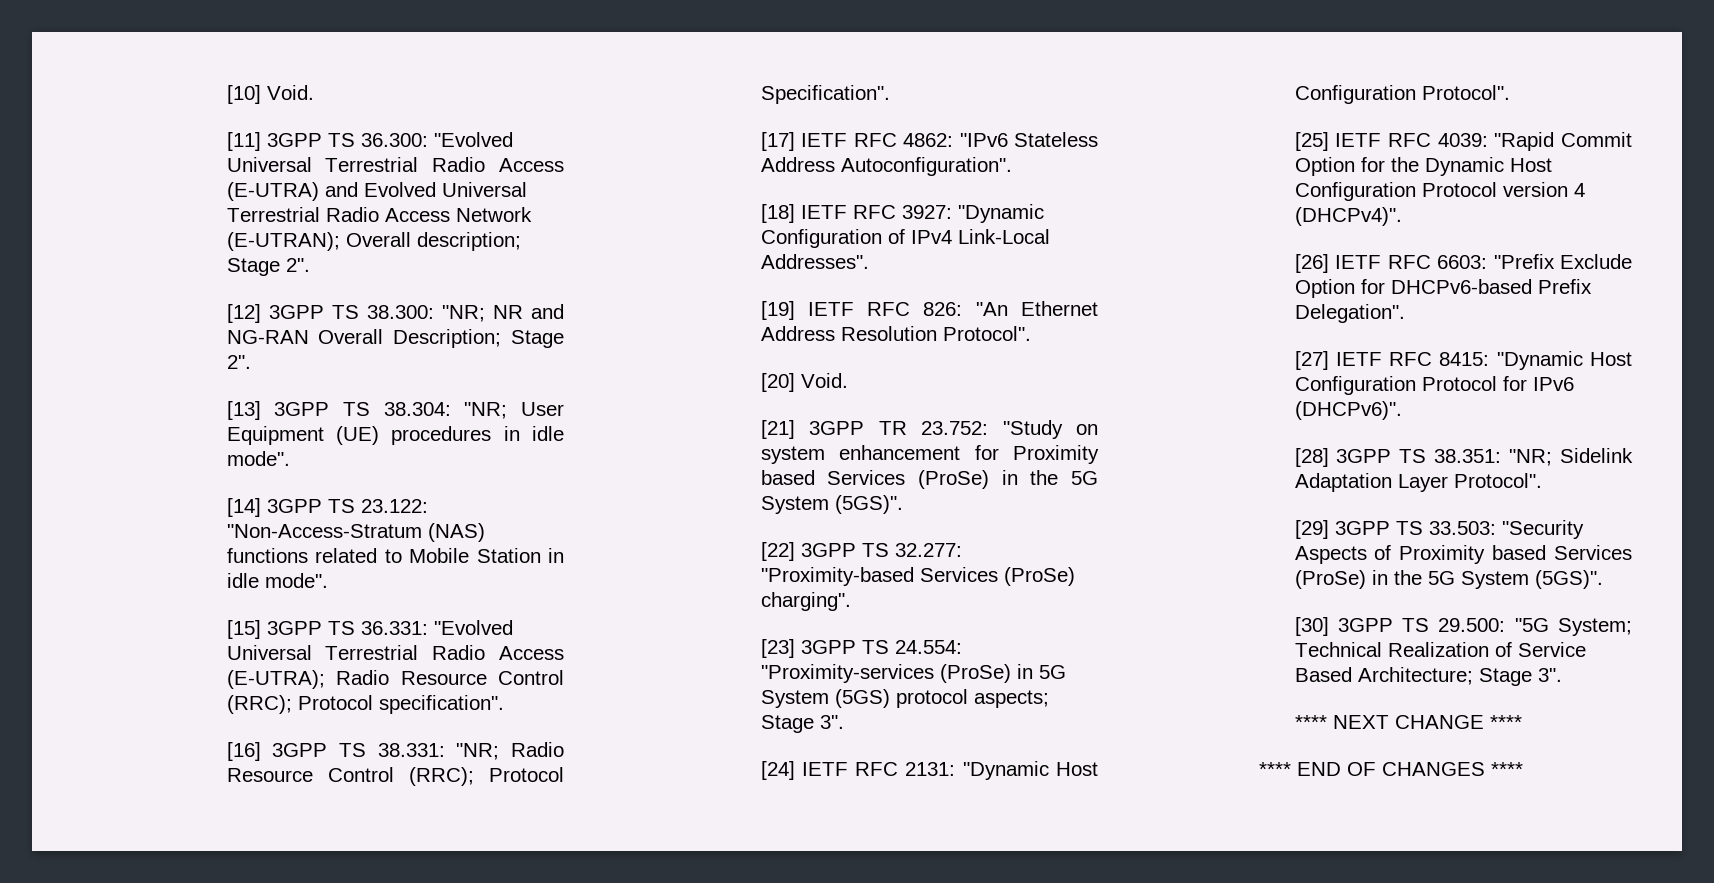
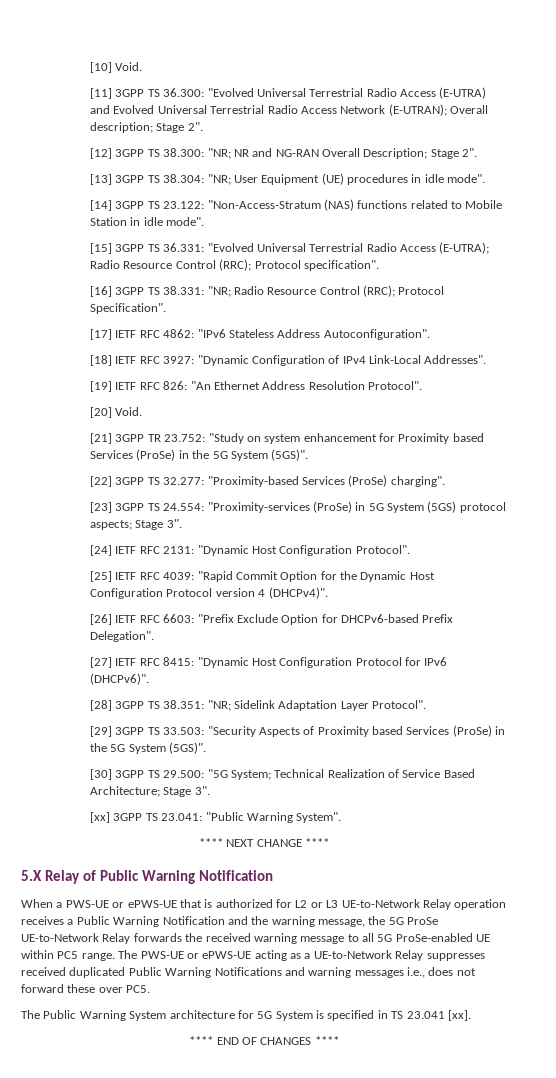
+ [xx] 3GPP TS 23.041: "Public Warning System".
  **** NEXT CHANGE ****
+ 5.X Relay of Public Warning Notification
+ When a PWS-UE or ePWS-UE that is authorized for L2 or L3 UE-to-Network Relay operation receives a Public Warning Notification and the warning message, the 5G ProSe UE-to-Network Relay forwards the received warning message to all 5G ProSe-enabled UE within PC5 range. The PWS-UE or ePWS-UE acting as a UE-to-Network Relay suppresses received duplicated Public Warning Notifications and warning messages i.e., does not forward these over PC5.
+ The Public Warning System architecture for 5G System is specified in TS 23.041 [xx].

